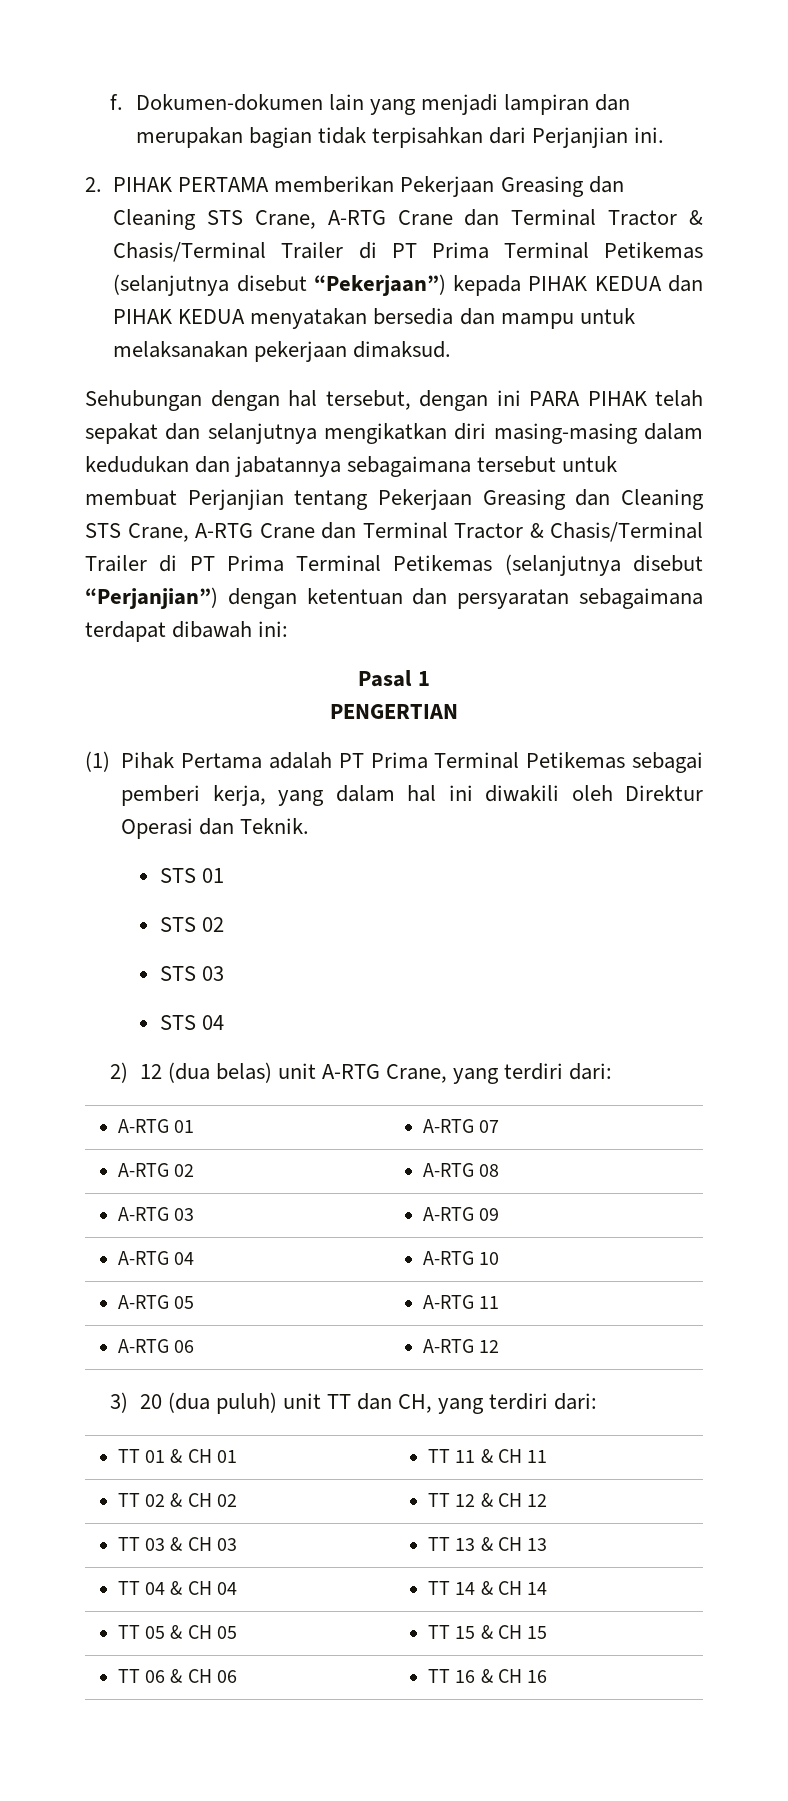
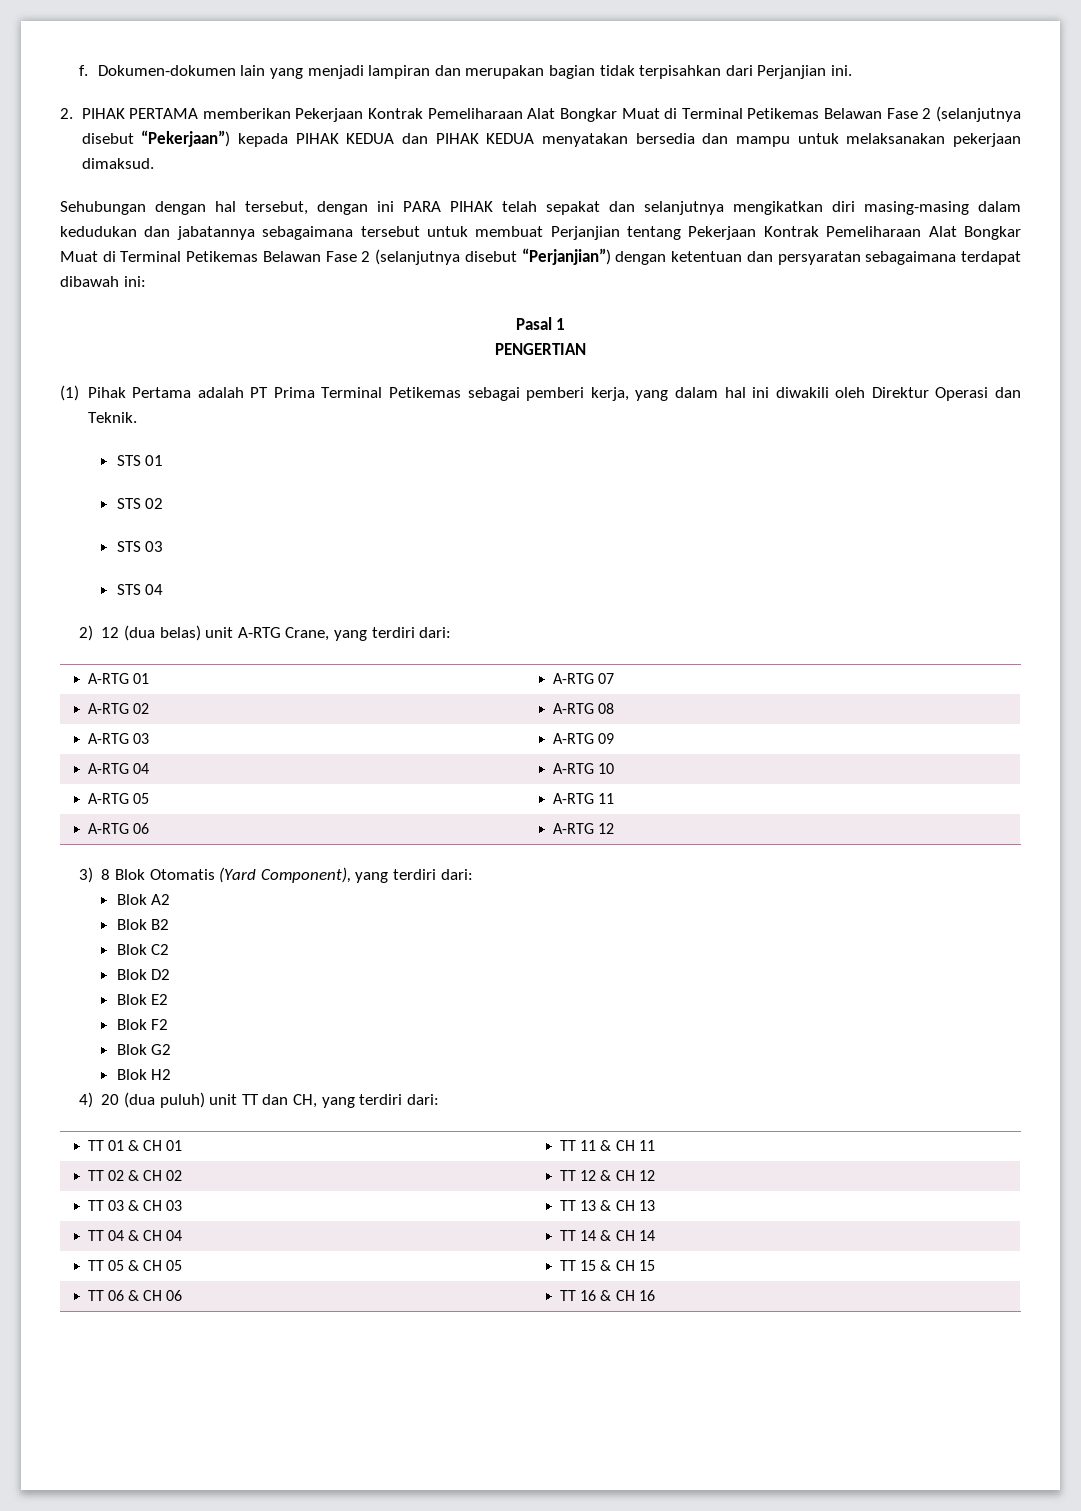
- 2. PIHAK PERTAMA memberikan Pekerjaan Greasing dan Cleaning STS Crane, A-RTG Crane dan Terminal Tractor & Chasis/Terminal Trailer di PT Prima Terminal Petikemas (selanjutnya disebut “Pekerjaan”) kepada PIHAK KEDUA dan PIHAK KEDUA menyatakan bersedia dan mampu untuk melaksanakan pekerjaan dimaksud.
+ 2. PIHAK PERTAMA memberikan Pekerjaan Kontrak Pemeliharaan Alat Bongkar Muat di Terminal Petikemas Belawan Fase 2 (selanjutnya disebut “Pekerjaan”) kepada PIHAK KEDUA dan PIHAK KEDUA menyatakan bersedia dan mampu untuk melaksanakan pekerjaan dimaksud.
- Sehubungan dengan hal tersebut, dengan ini PARA PIHAK telah sepakat dan selanjutnya mengikatkan diri masing-masing dalam kedudukan dan jabatannya sebagaimana tersebut untuk membuat Perjanjian tentang Pekerjaan Greasing dan Cleaning STS Crane, A-RTG Crane dan Terminal Tractor & Chasis/Terminal Trailer di PT Prima Terminal Petikemas (selanjutnya disebut “Perjanjian”) dengan ketentuan dan persyaratan sebagaimana terdapat dibawah ini:
+ Sehubungan dengan hal tersebut, dengan ini PARA PIHAK telah sepakat dan selanjutnya mengikatkan diri masing-masing dalam kedudukan dan jabatannya sebagaimana tersebut untuk membuat Perjanjian tentang Pekerjaan Kontrak Pemeliharaan Alat Bongkar Muat di Terminal Petikemas Belawan Fase 2 (selanjutnya disebut “Perjanjian”) dengan ketentuan dan persyaratan sebagaimana terdapat dibawah ini:
- 3) 20 (dua puluh) unit TT dan CH, yang terdiri dari:
+ 3) 8 Blok Otomatis (Yard Component), yang terdiri dari:
+ Blok A2
+ Blok B2
+ Blok C2
+ Blok D2
+ Blok E2
+ Blok F2
+ Blok G2
+ Blok H2
+ 4) 20 (dua puluh) unit TT dan CH, yang terdiri dari:

